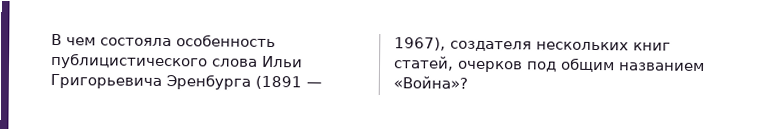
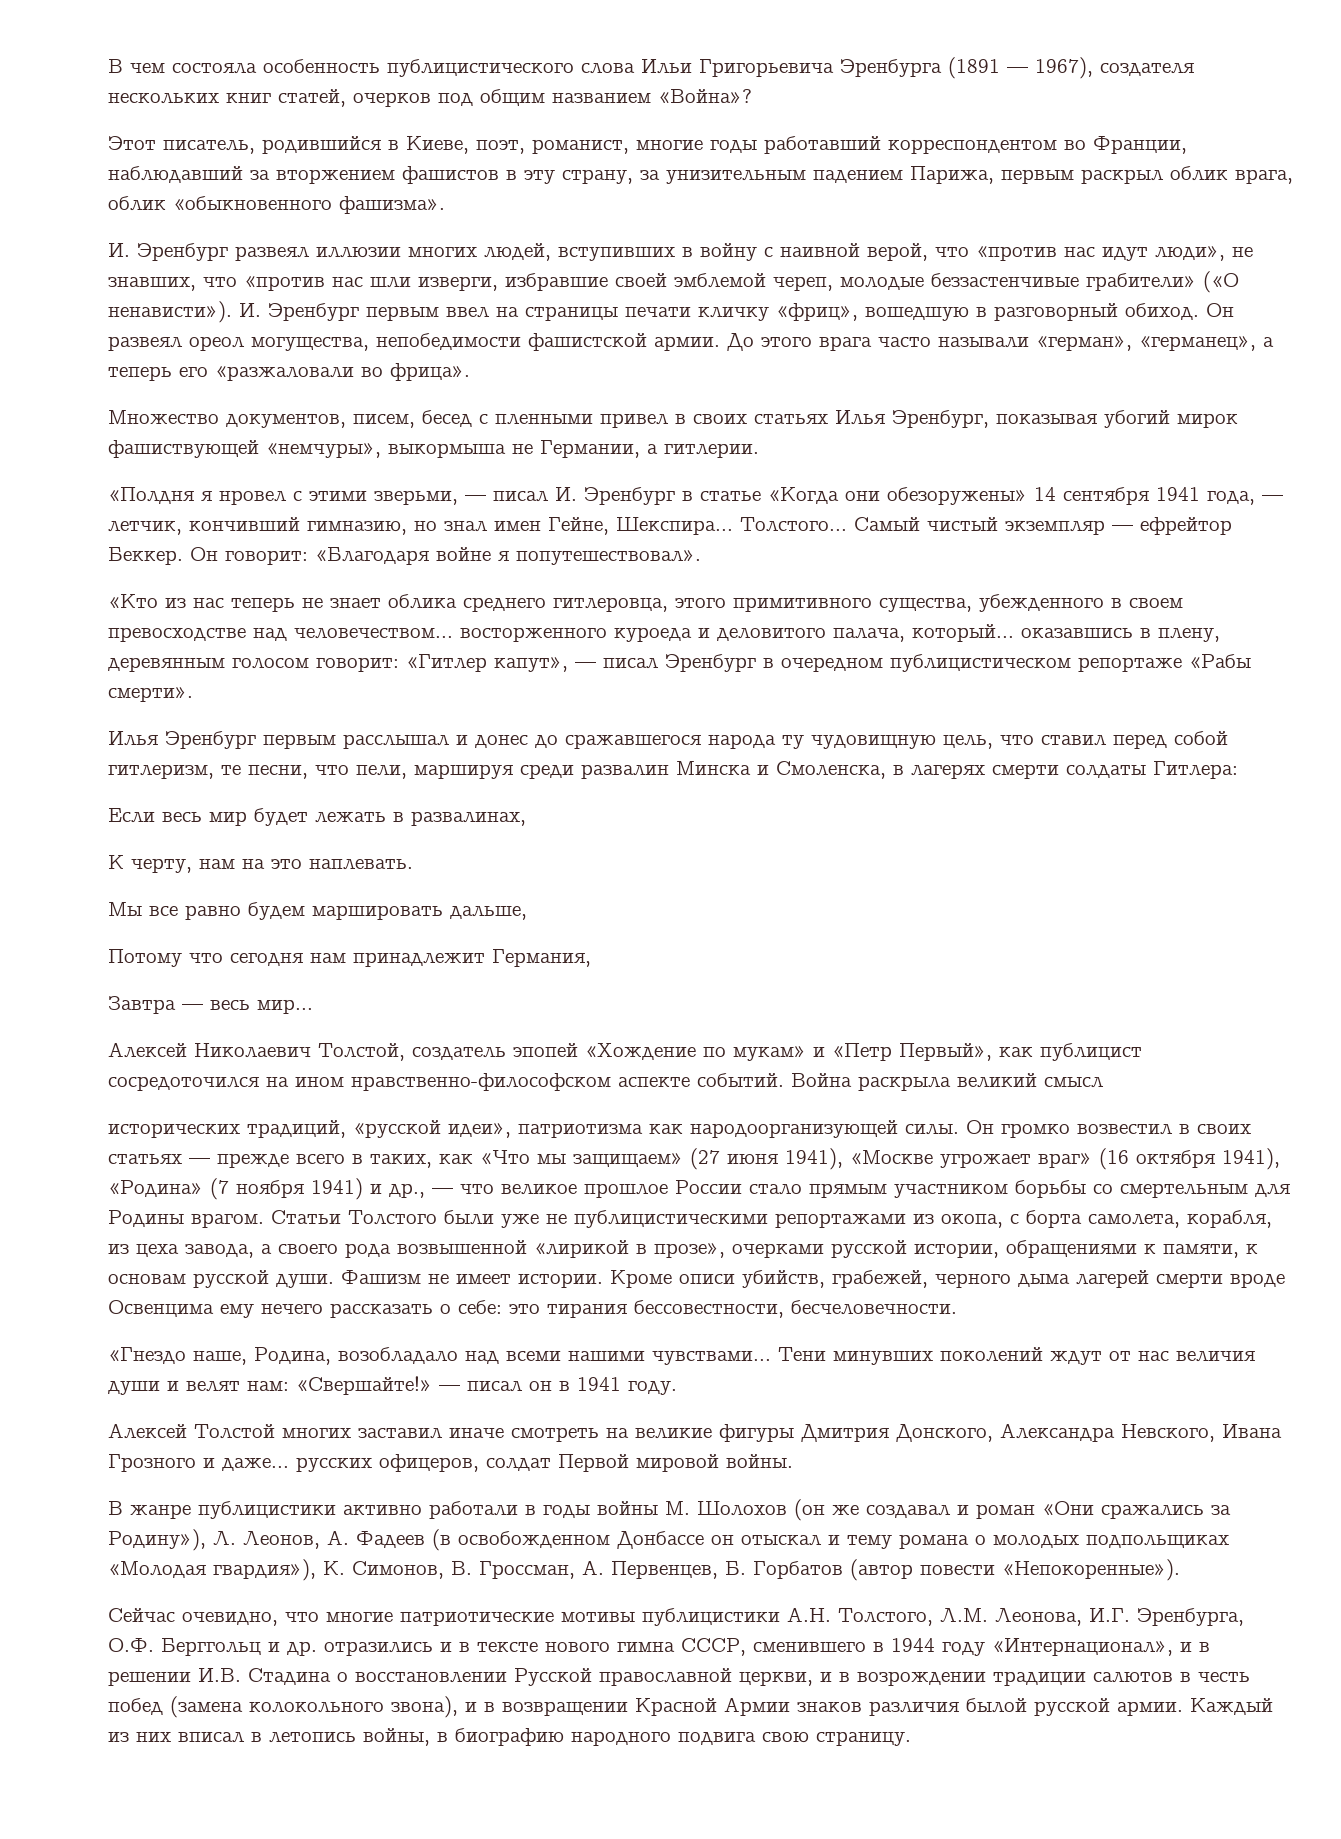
+ Этот писатель, родившийся в Киеве, поэт, романист, многие годы работавший корреспондентом во Франции, наблюдавший за вторжением фашистов в эту страну, за унизительным падением Парижа, первым раскрыл облик врага, облик «обыкновенного фашизма».
+ И. Эренбург развеял иллюзии многих людей, вступивших в войну с наивной верой, что «против нас идут люди», не знавших, что «против нас шли изверги, избравшие своей эмблемой череп, молодые беззастенчивые грабители» («О ненависти»). И. Эренбург первым ввел на страницы печати кличку «фриц», вошедшую в разговорный обиход. Он развеял ореол могущества, непобедимости фашистской армии. До этого врага часто называли «герман», «германец», а теперь его «разжаловали во фрица».
+ Множество документов, писем, бесед с пленными привел в своих статьях Илья Эренбург, показывая убогий мирок фашиствующей «немчуры», выкормыша не Германии, а гитлерии.
+ «Полдня я нровел с этими зверьми, — писал И. Эренбург в статье «Когда они обезоружены» 14 сентября 1941 года, — летчик, кончивший гимназию, но знал имен Гейне, Шекспира... Толстого... Самый чистый экземпляр — ефрейтор Беккер. Он говорит: «Благодаря войне я попутешествовал».
+ «Кто из нас теперь не знает облика среднего гитлеровца, этого примитивного существа, убежденного в своем превосходстве над человечеством... восторженного куроеда и деловитого палача, который... оказавшись в плену, деревянным голосом говорит: «Гитлер капут», — писал Эренбург в очередном публицистическом репортаже «Рабы смерти».
+ Илья Эренбург первым расслышал и донес до сражавшегося народа ту чудовищную цель, что ставил перед собой гитлеризм, те песни, что пели, маршируя среди развалин Минска и Смоленска, в лагерях смерти солдаты Гитлера:
+ Если весь мир будет лежать в развалинах,
+ К черту, нам на это наплевать.
+ Мы все равно будем маршировать дальше,
+ Потому что сегодня нам принадлежит Германия,
+ Завтра — весь мир...
+ Алексей Николаевич Толстой, создатель эпопей «Хождение по мукам» и «Петр Первый», как публицист сосредоточился на ином нравственно-философском аспекте событий. Война раскрыла великий смысл
+ исторических традиций, «русской идеи», патриотизма как народоорганизующей силы. Он громко возвестил в своих статьях — прежде всего в таких, как «Что мы защищаем» (27 июня 1941), «Москве угрожает враг» (16 октября 1941), «Родина» (7 ноября 1941) и др., — что великое прошлое России стало прямым участником борьбы со смертельным для Родины врагом. Статьи Толстого были уже не публицистическими репортажами из окопа, с борта самолета, корабля, из цеха завода, а своего рода возвышенной «лирикой в прозе», очерками русской истории, обращениями к памяти, к основам русской души. Фашизм не имеет истории. Кроме описи убийств, грабежей, черного дыма лагерей смерти вроде Освенцима ему нечего рассказать о себе: это тирания бессовестности, бесчеловечности.
+ «Гнездо наше, Родина, возобладало над всеми нашими чувствами... Тени минувших поколений ждут от нас величия души и велят нам: «Свершайте!» — писал он в 1941 году.
+ Алексей Толстой многих заставил иначе смотреть на великие фигуры Дмитрия Донского, Александра Невского, Ивана Грозного и даже... русских офицеров, солдат Первой мировой войны.
+ В жанре публицистики активно работали в годы войны М. Шолохов (он же создавал и роман «Они сражались за Родину»), Л. Леонов, А. Фадеев (в освобожденном Донбассе он отыскал и тему романа о молодых подпольщиках «Молодая гвардия»), К. Симонов, В. Гроссман, А. Первенцев, Б. Горбатов (автор повести «Непокоренные»).
+ Сейчас очевидно, что многие патриотические мотивы публицистики А.Н. Толстого, Л.М. Леонова, И.Г. Эренбурга, О.Ф. Берггольц и др. отразились и в тексте нового гимна СССР, сменившего в 1944 году «Интернационал», и в решении И.В. Стадина о восстановлении Русской православной церкви, и в возрождении традиции салютов в честь побед (замена колокольного звона), и в возвращении Красной Армии знаков различия былой русской армии. Каждый из них вписал в летопись войны, в биографию народного подвига свою страницу.

